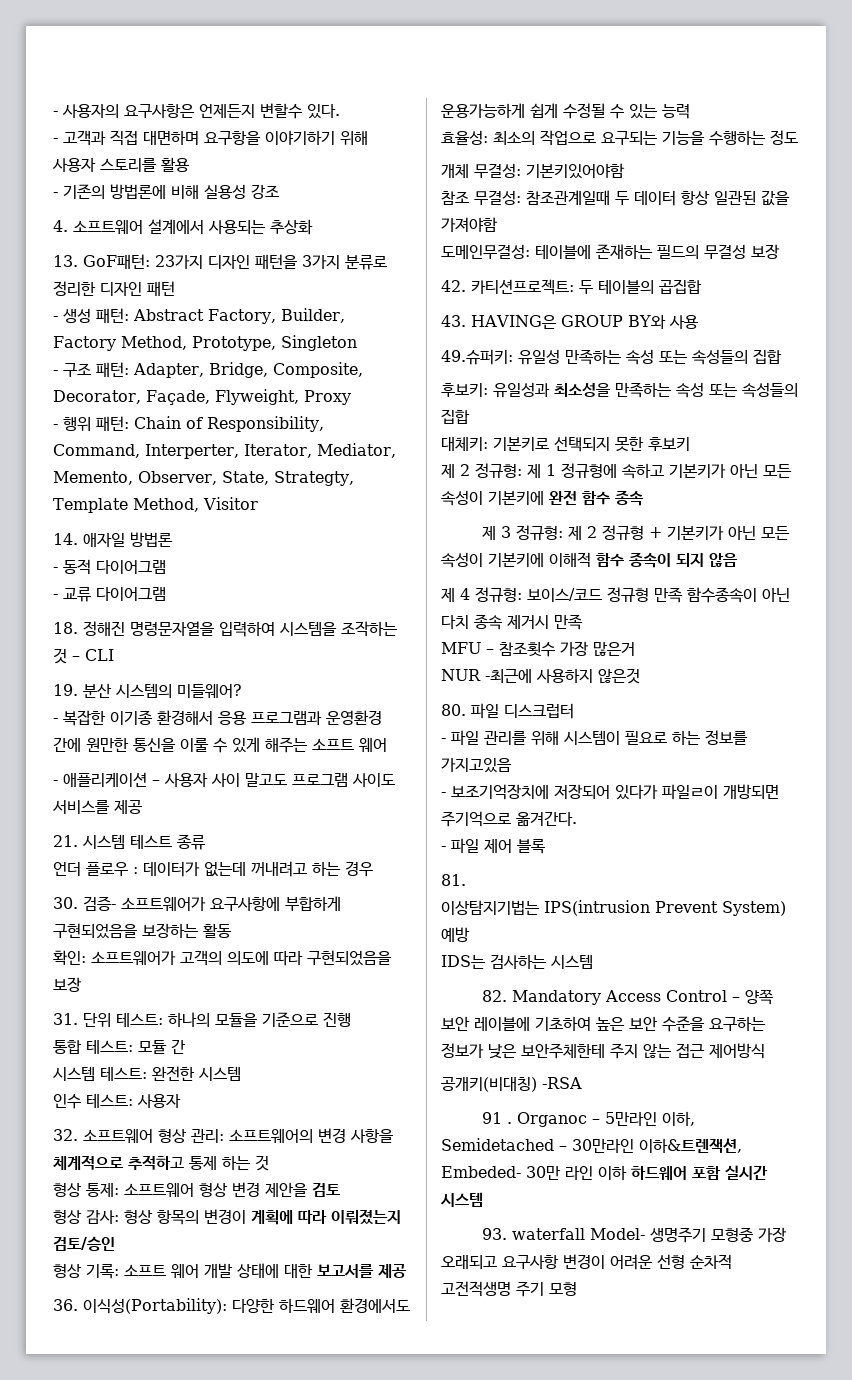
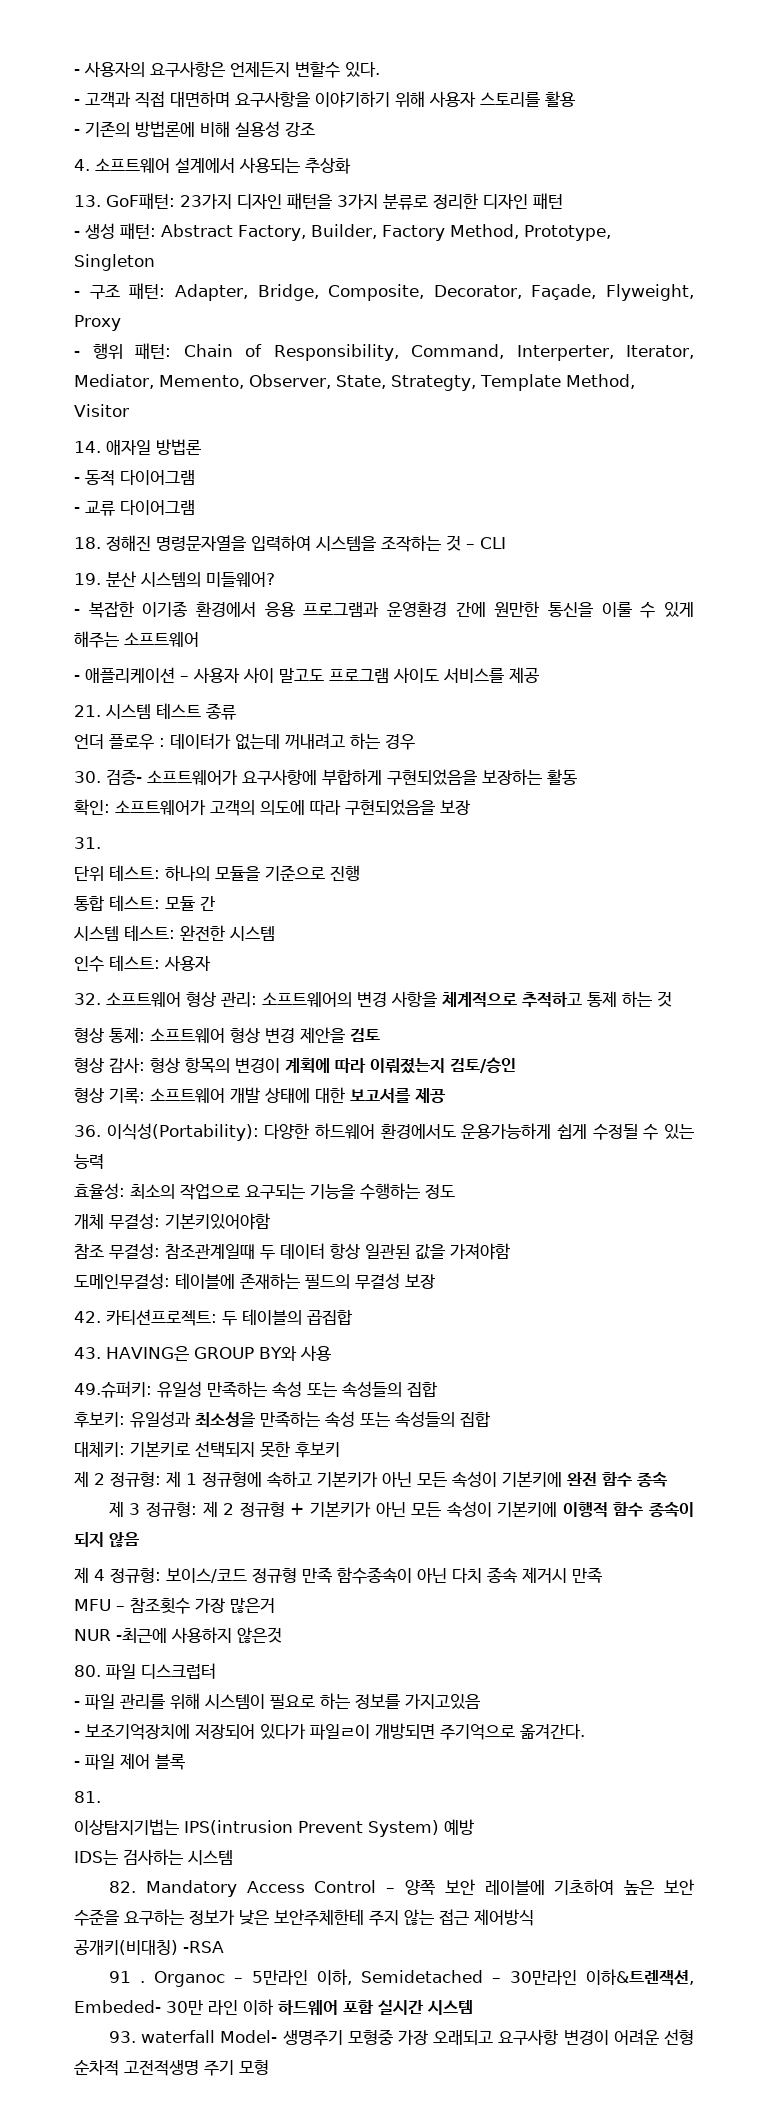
- - 고객과 직접 대면하며 요구항을 이야기하기 위해 사용자 스토리를 활용
+ - 고객과 직접 대면하며 요구사항을 이야기하기 위해 사용자 스토리를 활용
- - 복잡한 이기종 환경해서 응용 프로그램과 운영환경 간에 원만한 통신을 이룰 수 있게 해주는 소프트 웨어
+ - 복잡한 이기종 환경에서 응용 프로그램과 운영환경 간에 원만한 통신을 이룰 수 있게 해주는 소프트웨어
- 31. 단위 테스트: 하나의 모듈을 기준으로 진행
+ 31.
+ 단위 테스트: 하나의 모듈을 기준으로 진행
- 형상 기록: 소프트 웨어 개발 상태에 대한 보고서를 제공
+ 형상 기록: 소프트웨어 개발 상태에 대한 보고서를 제공
- 제 3 정규형: 제 2 정규형 + 기본키가 아닌 모든 속성이 기본키에 이해적 함수 종속이 되지 않음
+ 제 3 정규형: 제 2 정규형 + 기본키가 아닌 모든 속성이 기본키에 이행적 함수 종속이 되지 않음

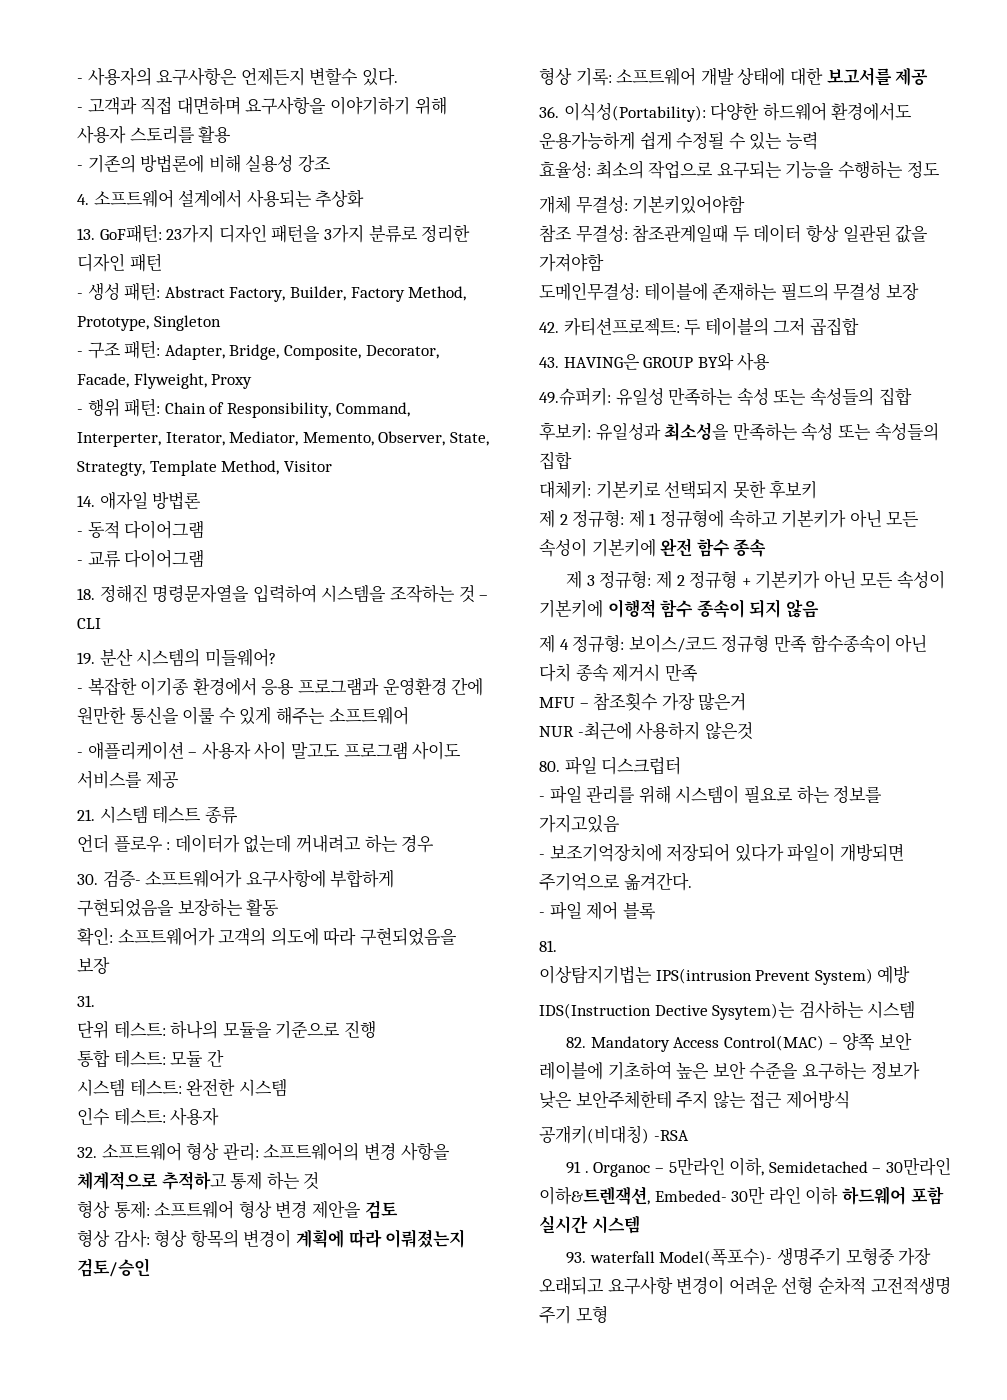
- - 구조 패턴: Adapter, Bridge, Composite, Decorator, Façade, Flyweight, Proxy
+ - 구조 패턴: Adapter, Bridge, Composite, Decorator, Facade, Flyweight, Proxy
- 42. 카티션프로젝트: 두 테이블의 곱집합
+ 42. 카티션프로젝트: 두 테이블의 그저 곱집합
- - 보조기억장치에 저장되어 있다가 파일ㄹ이 개방되면 주기억으로 옮겨간다.
+ - 보조기억장치에 저장되어 있다가 파일이 개방되면 주기억으로 옮겨간다.
- IDS는 검사하는 시스템
+ IDS(Instruction Dective Sysytem)는 검사하는 시스템
- 82. Mandatory Access Control – 양쪽 보안 레이블에 기초하여 높은 보안 수준을 요구하는 정보가 낮은 보안주체한테 주지 않는 접근 제어방식
+ 82. Mandatory Access Control(MAC) – 양쪽 보안 레이블에 기초하여 높은 보안 수준을 요구하는 정보가 낮은 보안주체한테 주지 않는 접근 제어방식
- 93. waterfall Model- 생명주기 모형중 가장 오래되고 요구사항 변경이 어려운 선형 순차적 고전적생명 주기 모형
+ 93. waterfall Model(폭포수)- 생명주기 모형중 가장 오래되고 요구사항 변경이 어려운 선형 순차적 고전적생명 주기 모형

